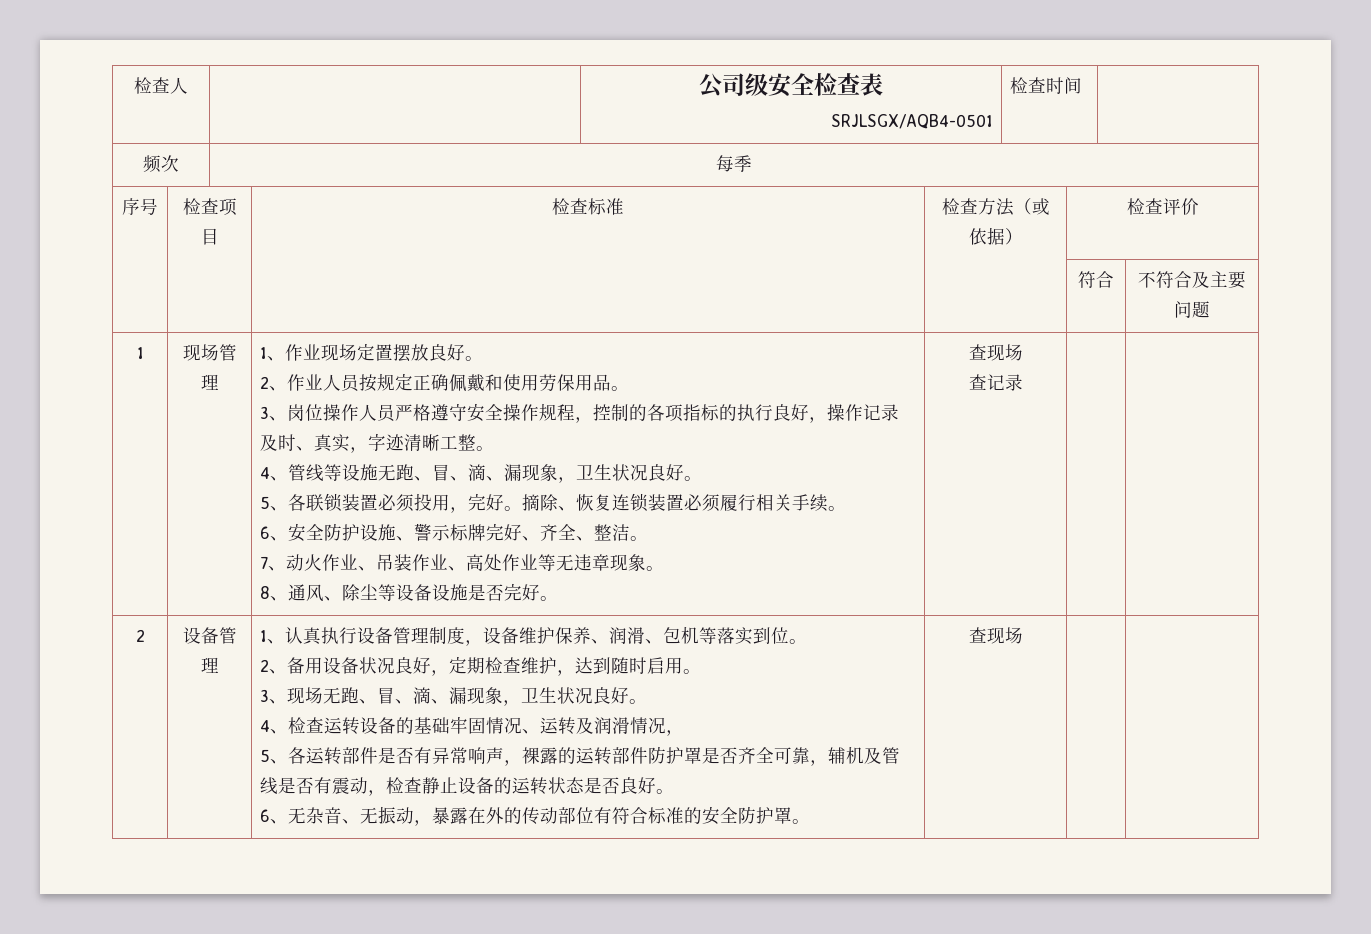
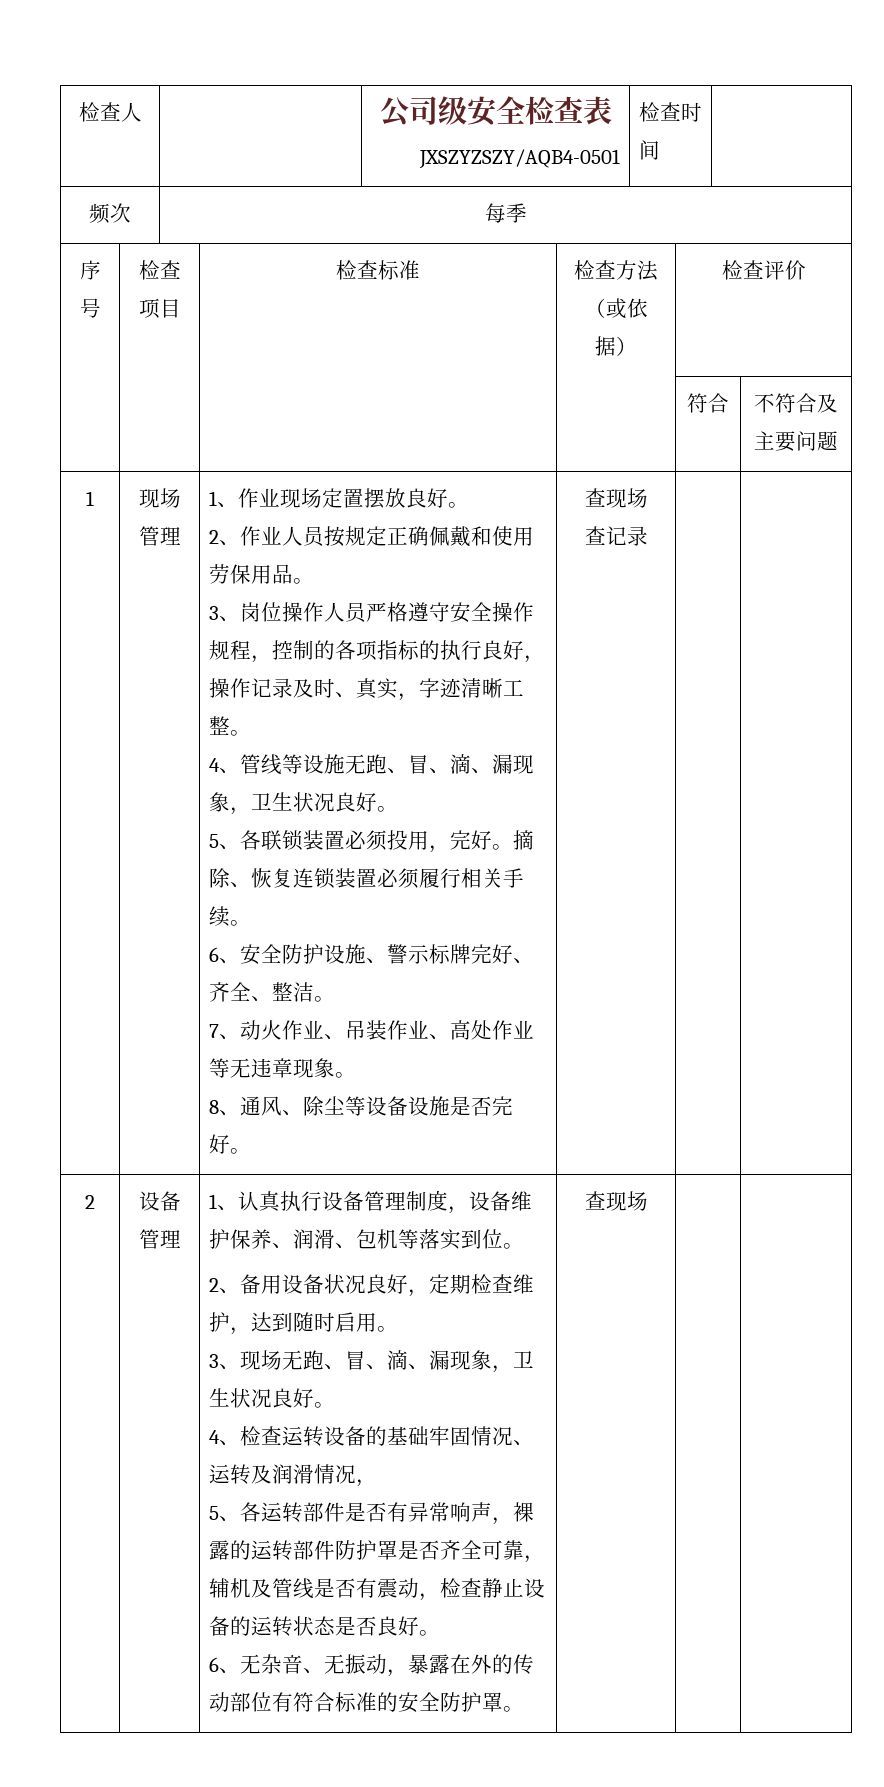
  检查人 | | 公司级安全检查表
- SRJLSGX/AQB4-0501 | 检查时间 |
+ JXSZYZSZY/AQB4-0501 | 检查时间 |

